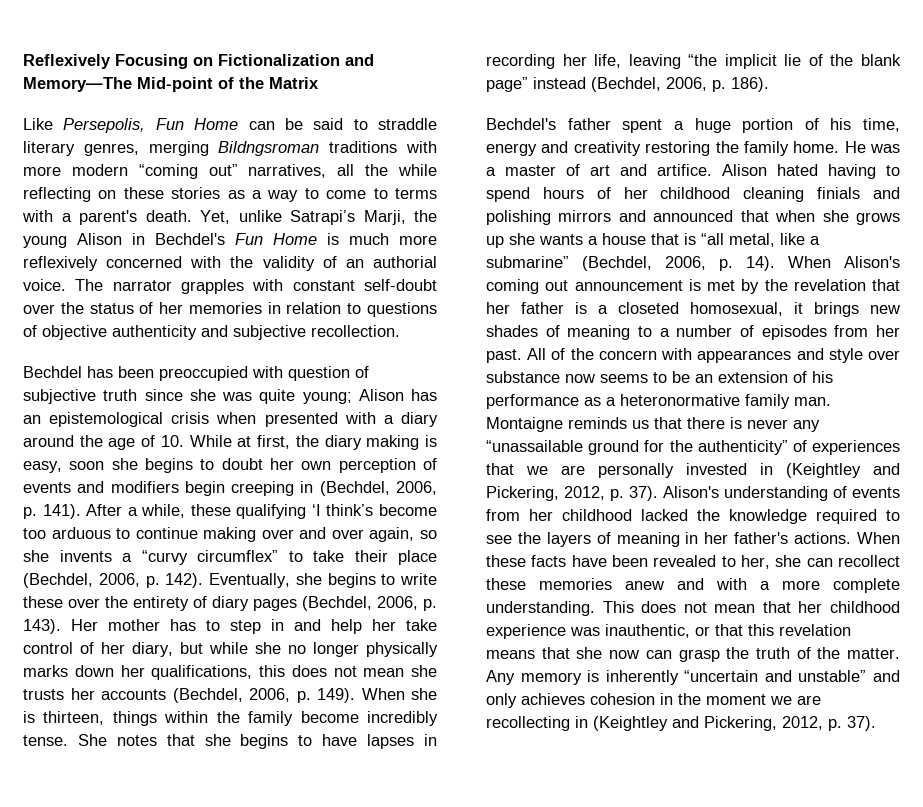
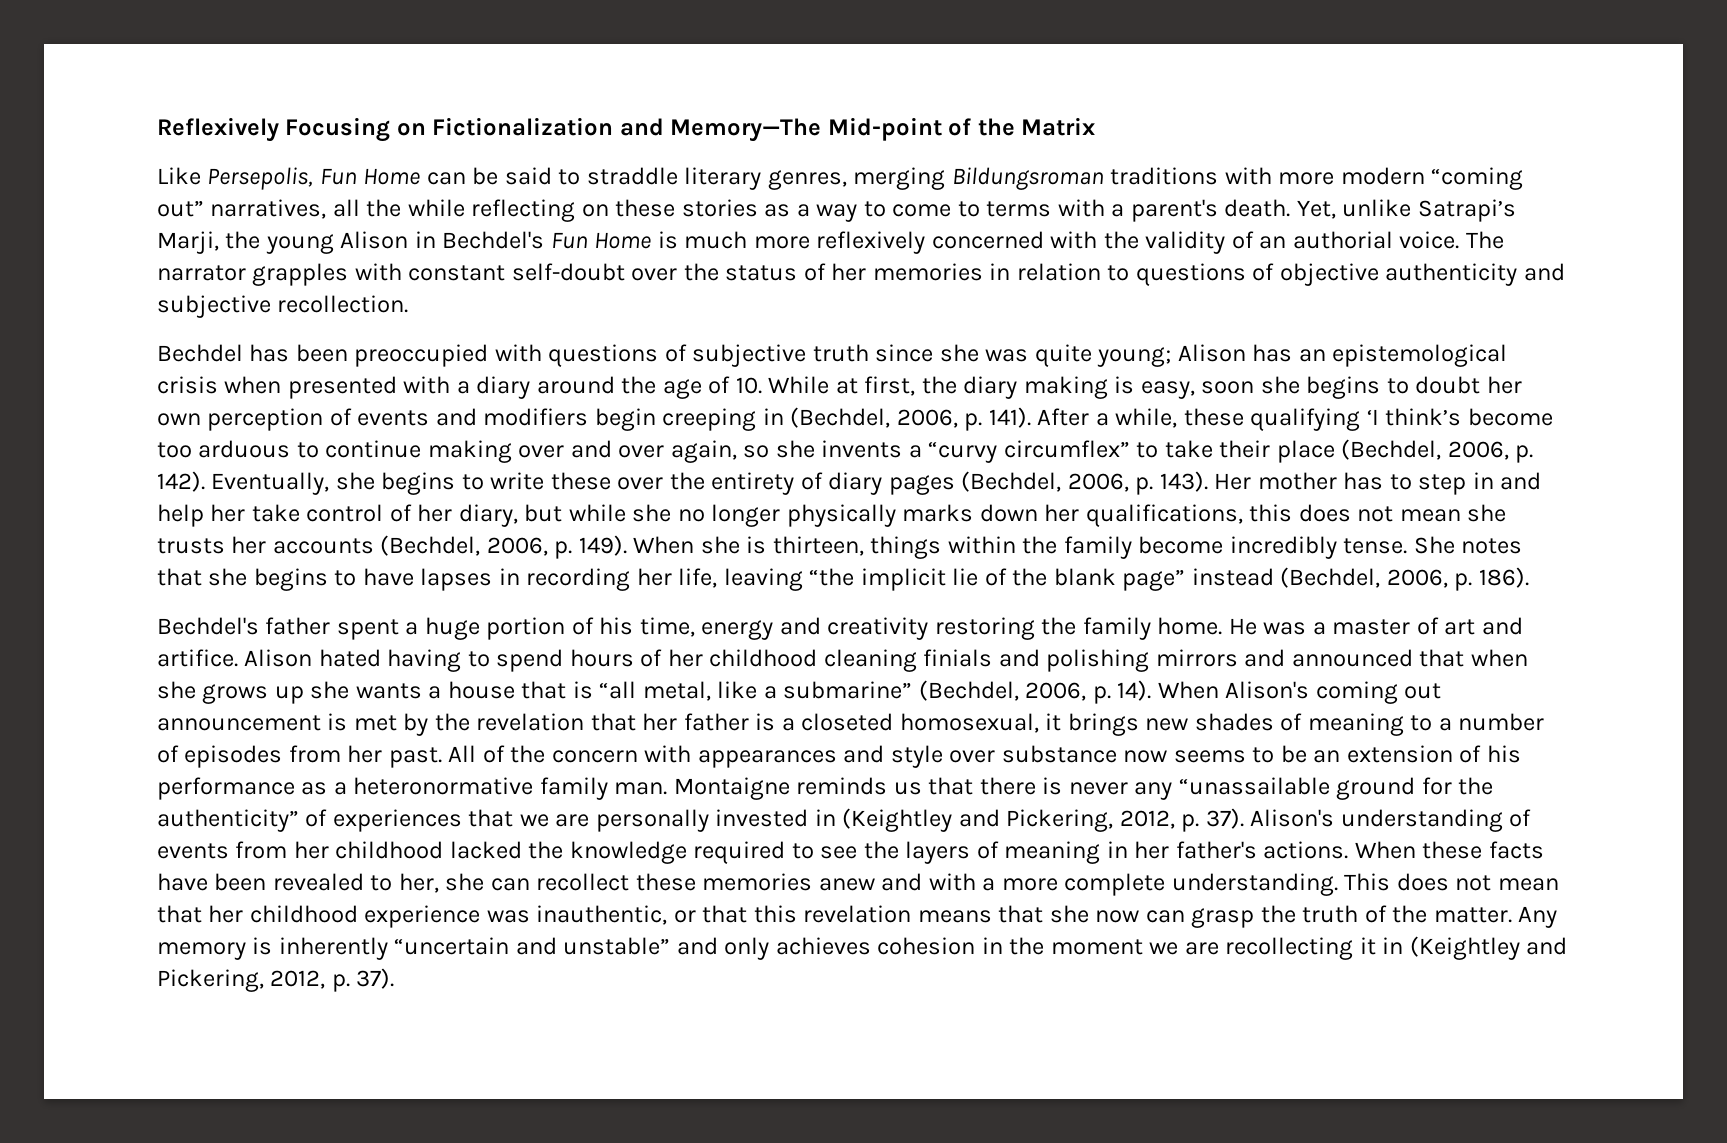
- Like Persepolis, Fun Home can be said to straddle literary genres, merging Bildngsroman traditions with more modern “coming out” narratives, all the while reflecting on these stories as a way to come to terms with a parent's death.
+ Like Persepolis, Fun Home can be said to straddle literary genres, merging Bildungsroman traditions with more modern “coming out” narratives, all the while reflecting on these stories as a way to come to terms with a parent's death.
- Bechdel has been preoccupied with question of subjective truth since she was quite young; Alison has an epistemological crisis when presented with a diary around the age of 10. While at first, the diary making is easy, soon she begins to doubt her own perception of events and modifiers begin creeping in (Bechdel, 2006, p. 141).
+ Bechdel has been preoccupied with questions of subjective truth since she was quite young; Alison has an epistemological crisis when presented with a diary around the age of 10. While at first, the diary making is easy, soon she begins to doubt her own perception of events and modifiers begin creeping in (Bechdel, 2006, p. 141).
- Any memory is inherently “uncertain and unstable” and only achieves cohesion in the moment we are recollecting in (Keightley and Pickering, 2012, p. 37).
+ Any memory is inherently “uncertain and unstable” and only achieves cohesion in the moment we are recollecting it in (Keightley and Pickering, 2012, p. 37).

